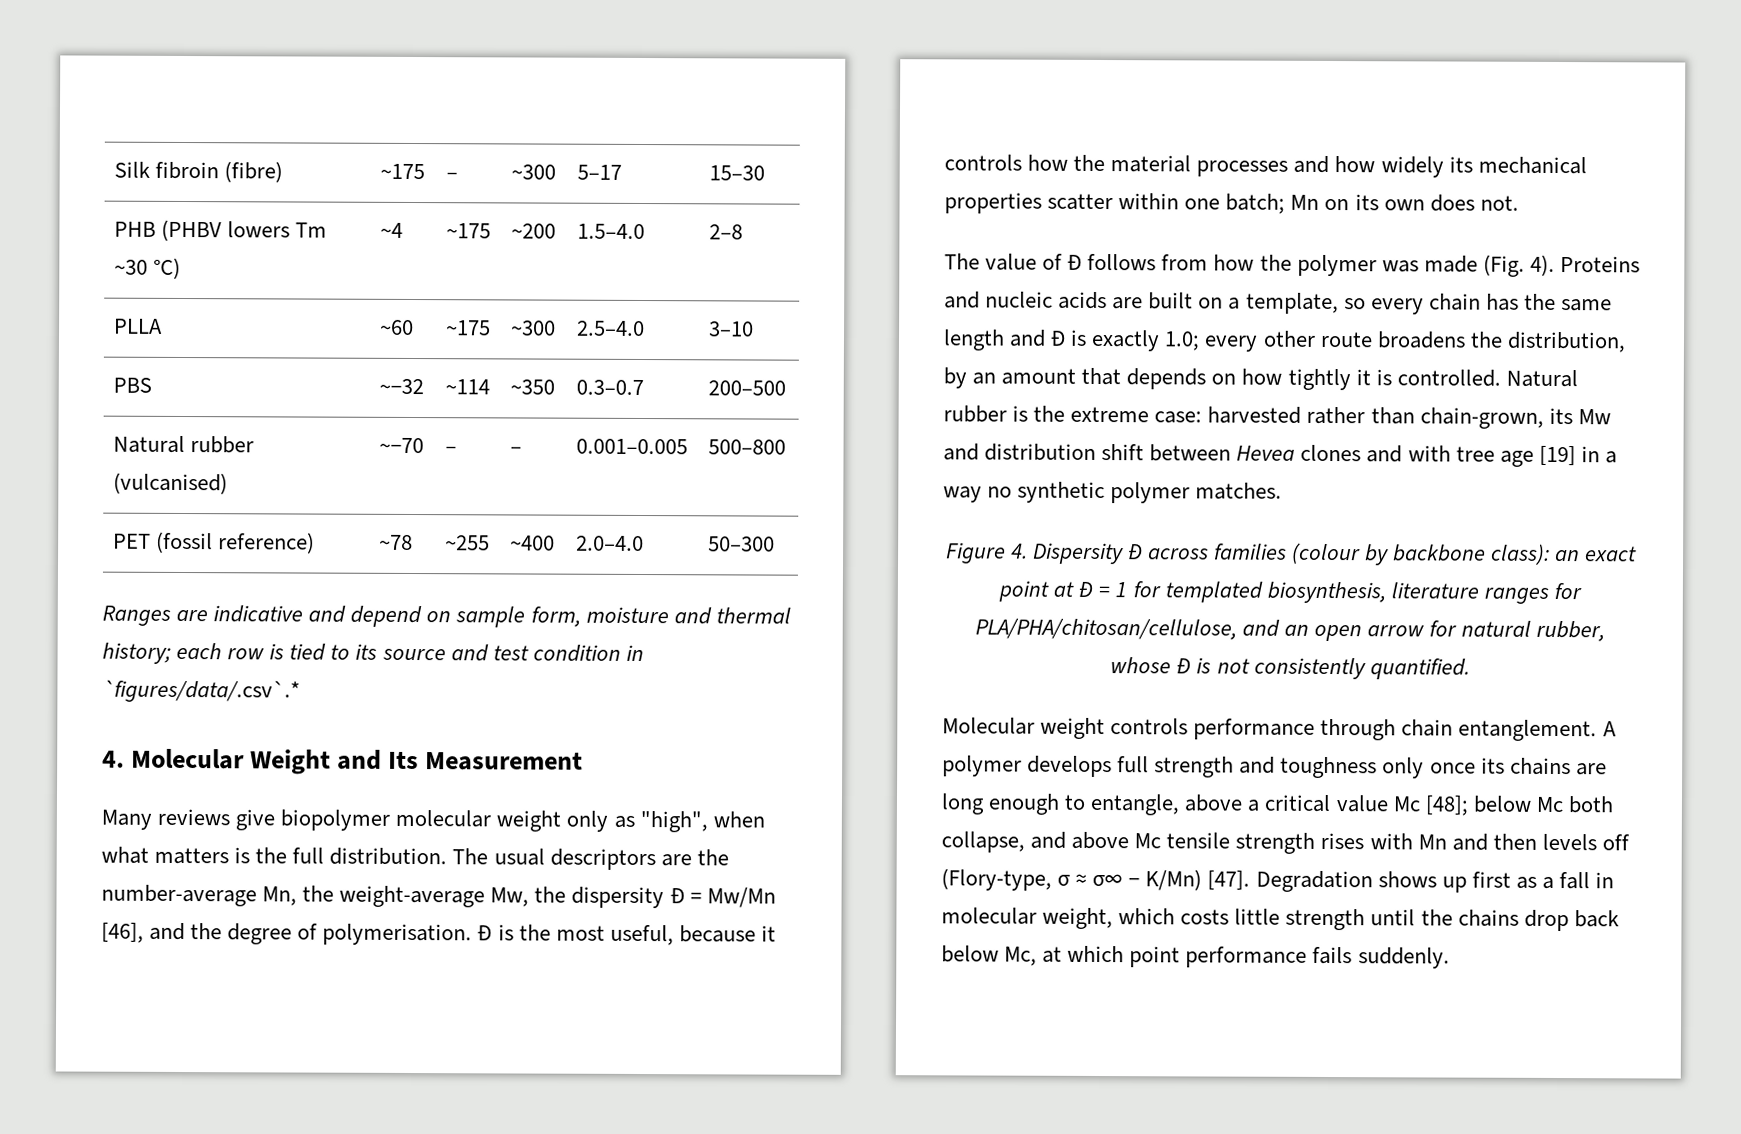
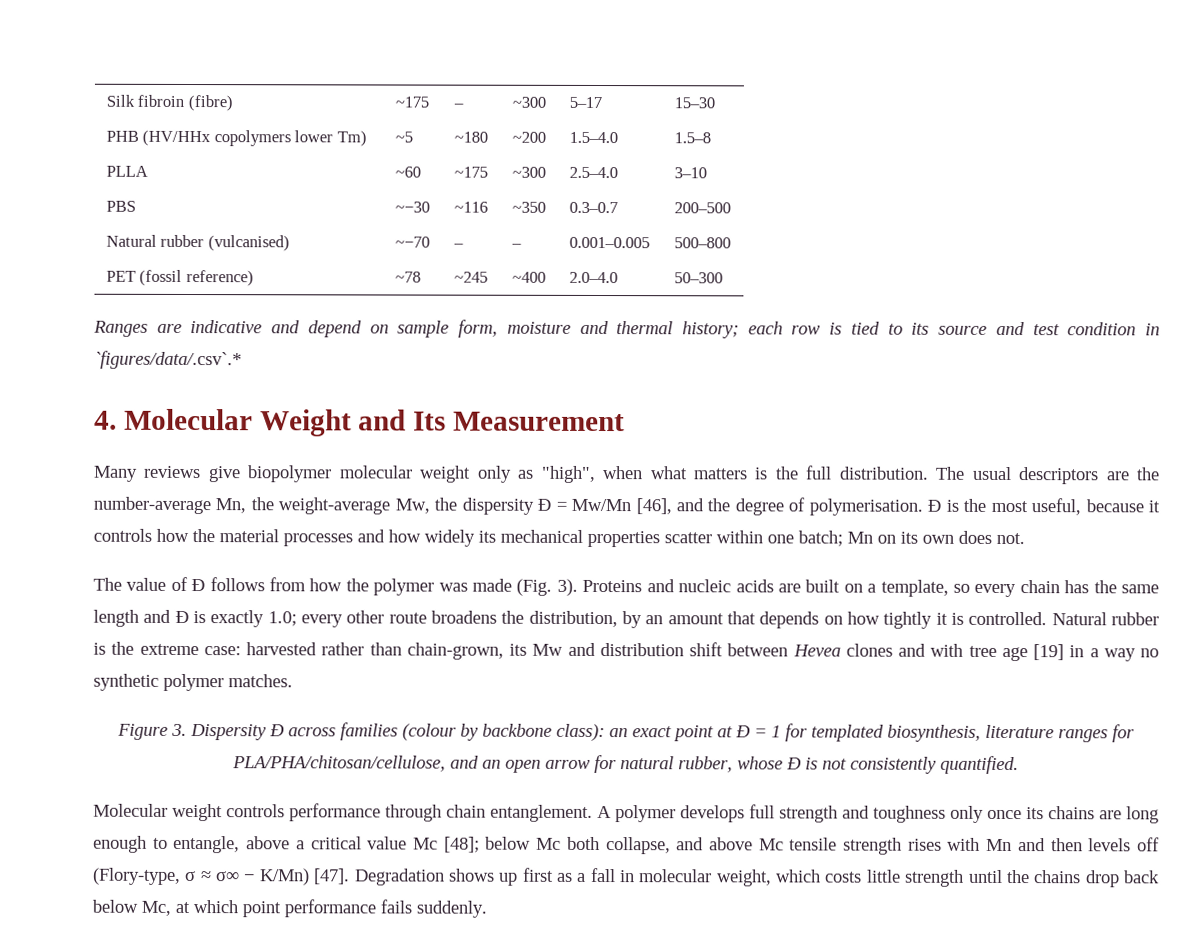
- PHB (PHBV lowers Tm ~30 °C) | ~4 | ~175 | ~200 | 1.5–4.0 | 2–8
+ PHB (HV/HHx copolymers lower Tm) | ~5 | ~180 | ~200 | 1.5–4.0 | 1.5–8
- PBS | ~−32 | ~114 | ~350 | 0.3–0.7 | 200–500
+ PBS | ~−30 | ~116 | ~350 | 0.3–0.7 | 200–500
- PET (fossil reference) | ~78 | ~255 | ~400 | 2.0–4.0 | 50–300
+ PET (fossil reference) | ~78 | ~245 | ~400 | 2.0–4.0 | 50–300
- The value of Đ follows from how the polymer was made (Fig. 4).
+ The value of Đ follows from how the polymer was made (Fig. 3).
- Figure 4. Dispersity Đ across families (colour by backbone class): an exact point at Đ = 1 for templated biosynthesis, literature ranges for PLA/PHA/chitosan/cellulose, and an open arrow for natural rubber, whose Đ is not consistently quantified.
+ Figure 3. Dispersity Đ across families (colour by backbone class): an exact point at Đ = 1 for templated biosynthesis, literature ranges for PLA/PHA/chitosan/cellulose, and an open arrow for natural rubber, whose Đ is not consistently quantified.

